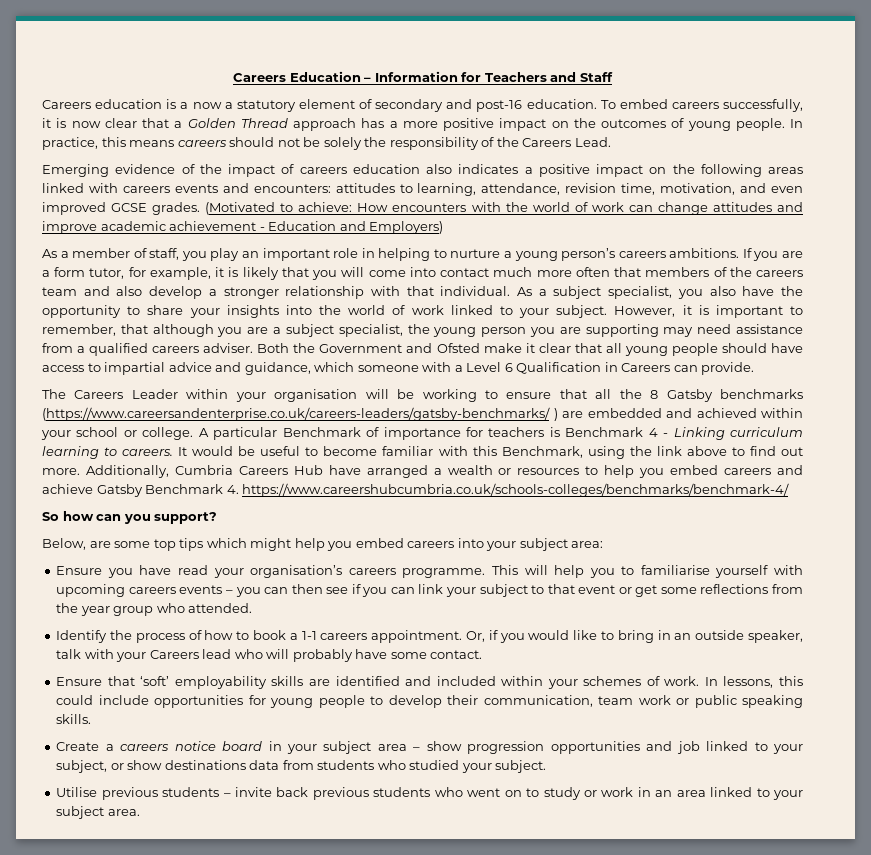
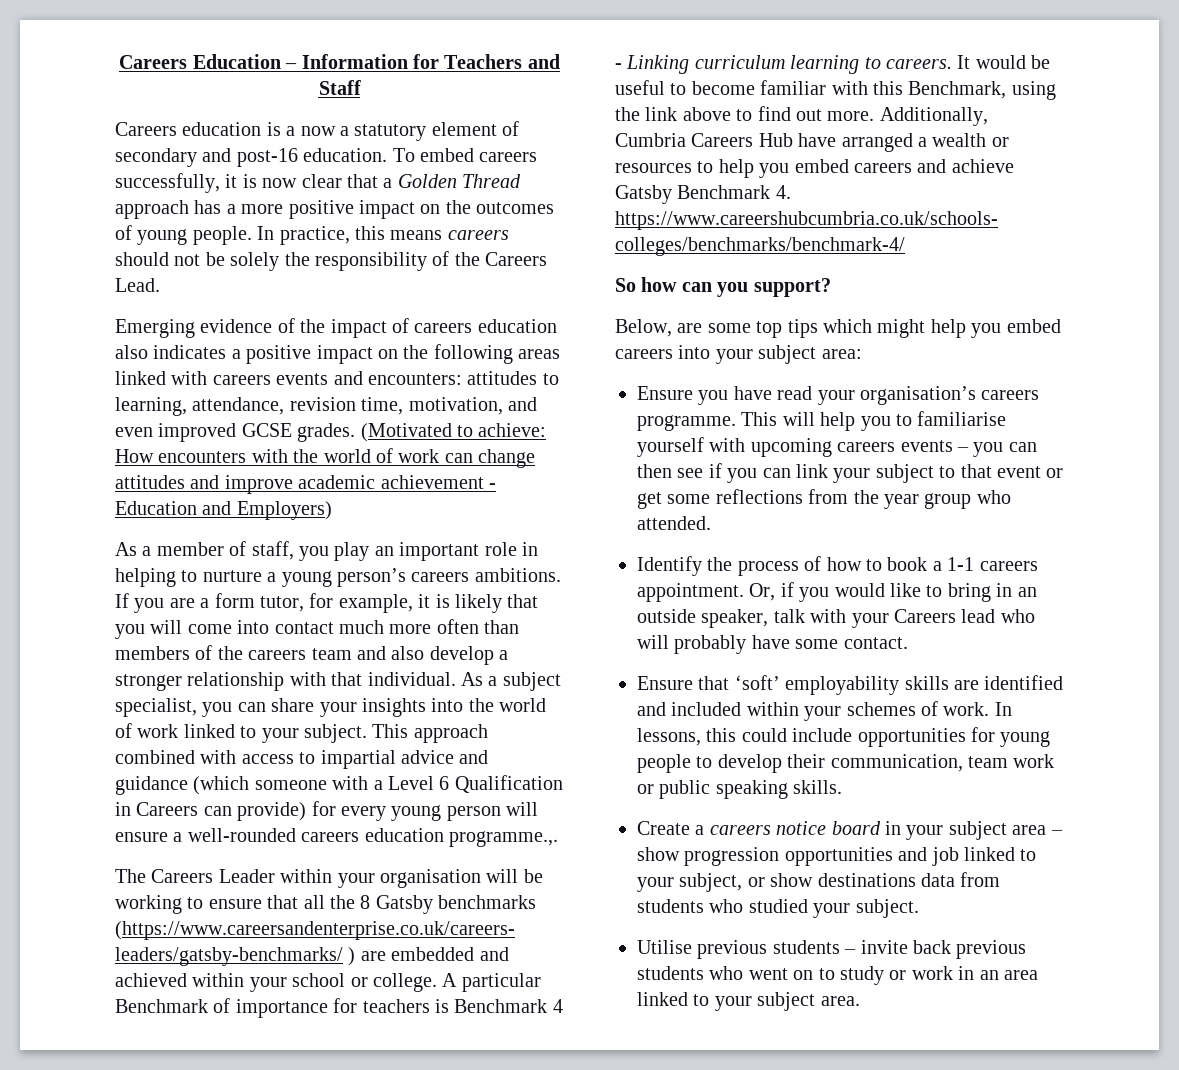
- If you are a form tutor, for example, it is likely that you will come into contact much more often that members of the careers team and also develop a stronger relationship with that individual.
+ If you are a form tutor, for example, it is likely that you will come into contact much more often than members of the careers team and also develop a stronger relationship with that individual.
- As a subject specialist, you also have the opportunity to share your insights into the world of work linked to your subject.
+ As a subject specialist, you can share your insights into the world of work linked to your subject.
- However, it is important to remember, that although you are a subject specialist, the young person you are supporting may need assistance from a qualified careers adviser. Both the Government and Ofsted make it clear that all young people should have access to impartial advice and guidance, which someone with a Level 6 Qualification in Careers can provide.
+ This approach combined with access to impartial advice and guidance (which someone with a Level 6 Qualification in Careers can provide) for every young person will ensure a well-rounded careers education programme.,.

